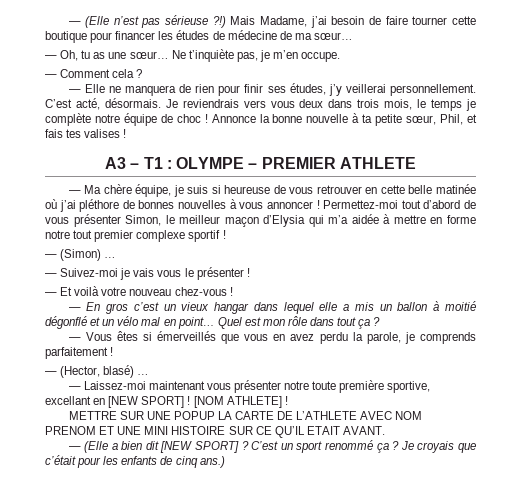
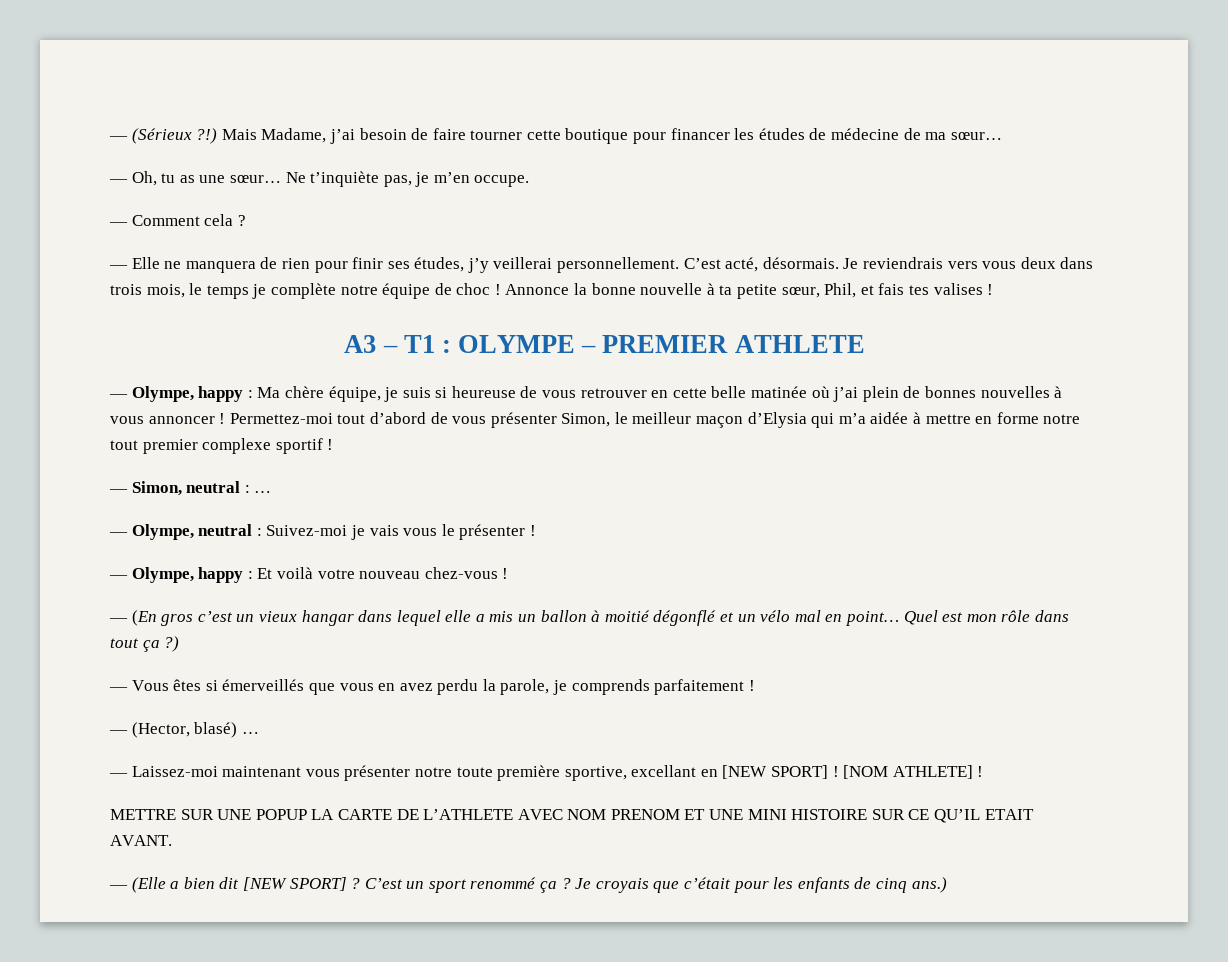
- — (Elle n’est pas sérieuse ?!)
+ — (Sérieux ?!)
- — Ma chère équipe, je suis si heureuse de vous retrouver en cette belle matinée où j’ai pléthore de bonnes nouvelles à vous annoncer !
+ — Olympe, happy : Ma chère équipe, je suis si heureuse de vous retrouver en cette belle matinée où j’ai plein de bonnes nouvelles à vous annoncer !
- — (Simon) …
- — Suivez-moi je vais vous le présenter !
+ — Simon, neutral : …
+ — Olympe, neutral : Suivez-moi je vais vous le présenter !
- — Et voilà votre nouveau chez-vous !
+ — Olympe, happy : Et voilà votre nouveau chez-vous !
- — En gros c’est un vieux hangar dans lequel elle a mis un ballon à moitié dégonflé et un vélo mal en point…
+ — (En gros c’est un vieux hangar dans lequel elle a mis un ballon à moitié dégonflé et un vélo mal en point…
- Quel est mon rôle dans tout ça ?
+ Quel est mon rôle dans tout ça ?)

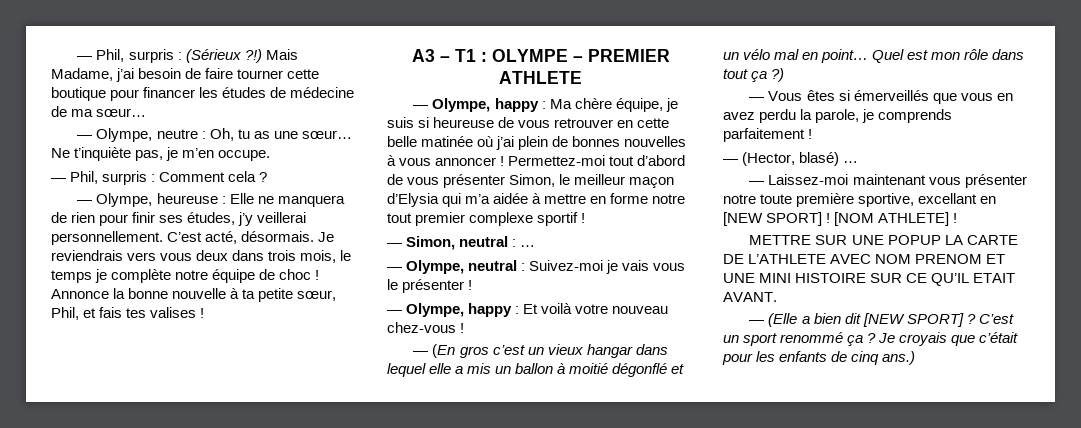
- — (Sérieux ?!)
+ — Phil, surpris : (Sérieux ?!)
- — Oh, tu as une sœur…
+ — Olympe, neutre : Oh, tu as une sœur…
- — Comment cela ?
+ — Phil, surpris : Comment cela ?
- — Elle ne manquera de rien pour finir ses études, j’y veillerai personnellement.
+ — Olympe, heureuse : Elle ne manquera de rien pour finir ses études, j’y veillerai personnellement.

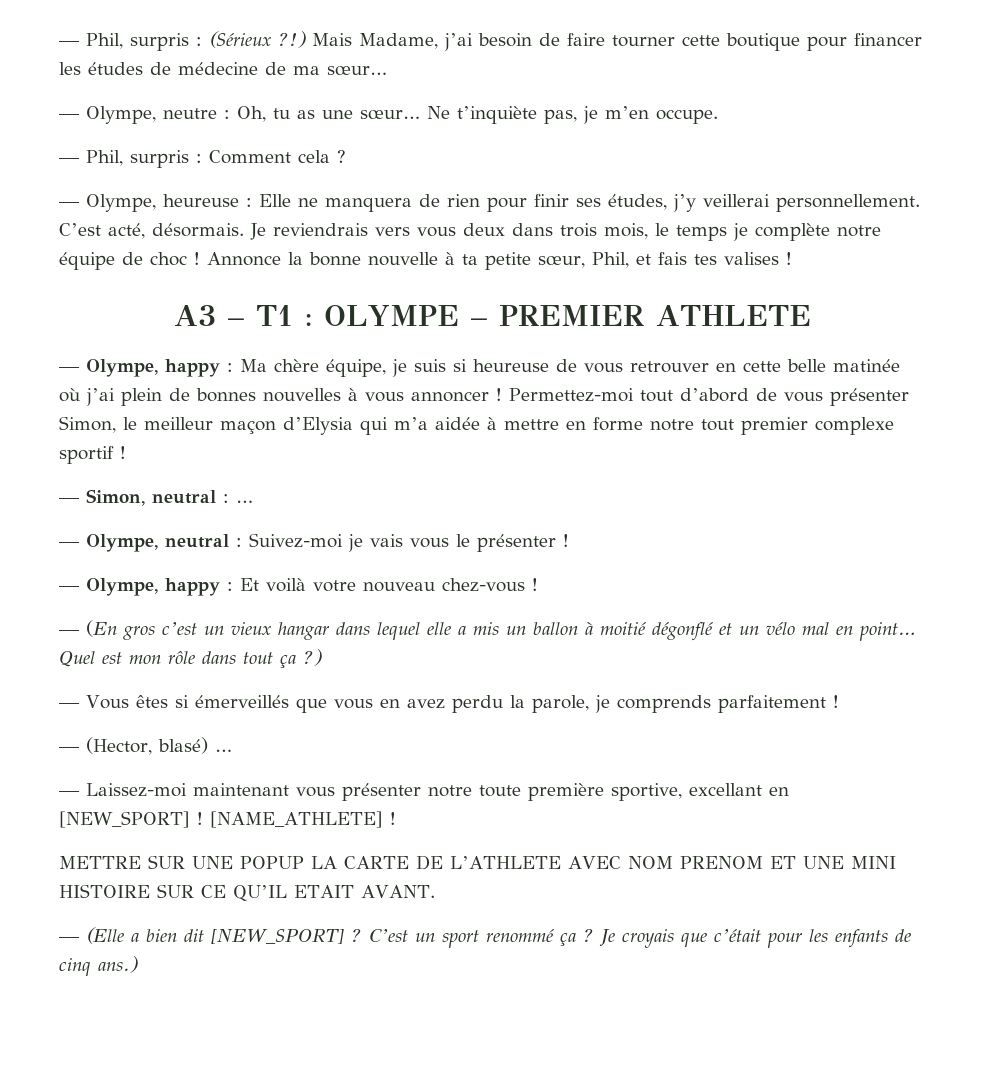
- — Laissez-moi maintenant vous présenter notre toute première sportive, excellant en [NEW SPORT] ! [NOM ATHLETE] !
+ — Laissez-moi maintenant vous présenter notre toute première sportive, excellant en [NEW_SPORT] ! [NAME_ATHLETE] !
- — (Elle a bien dit [NEW SPORT] ?
+ — (Elle a bien dit [NEW_SPORT] ?

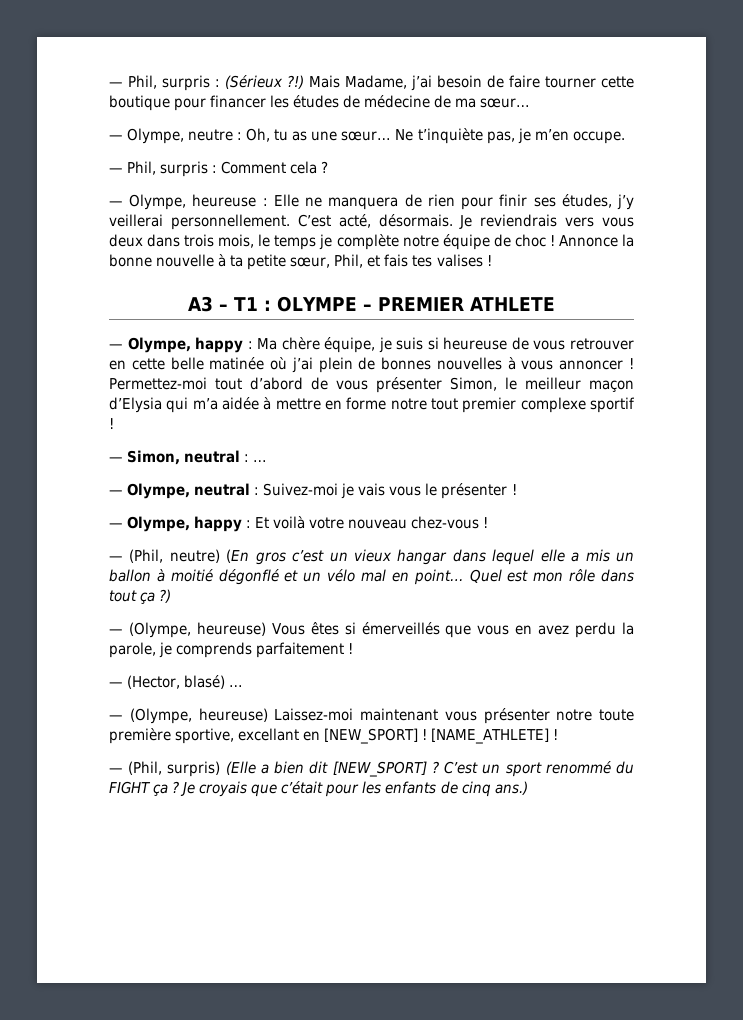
- — (En gros c’est un vieux hangar dans lequel elle a mis un ballon à moitié dégonflé et un vélo mal en point…
+ — (Phil, neutre) (En gros c’est un vieux hangar dans lequel elle a mis un ballon à moitié dégonflé et un vélo mal en point…
- — Vous êtes si émerveillés que vous en avez perdu la parole, je comprends parfaitement !
+ — (Olympe, heureuse) Vous êtes si émerveillés que vous en avez perdu la parole, je comprends parfaitement !
- — Laissez-moi maintenant vous présenter notre toute première sportive, excellant en [NEW_SPORT] !
+ — (Olympe, heureuse) Laissez-moi maintenant vous présenter notre toute première sportive, excellant en [NEW_SPORT] !
- METTRE SUR UNE POPUP LA CARTE DE L’ATHLETE AVEC NOM PRENOM ET UNE MINI HISTOIRE SUR CE QU’IL ETAIT AVANT.
- — (Elle a bien dit [NEW_SPORT] ?
+ — (Phil, surpris) (Elle a bien dit [NEW_SPORT] ?
- C’est un sport renommé ça ?
+ C’est un sport renommé du FIGHT ça ?

